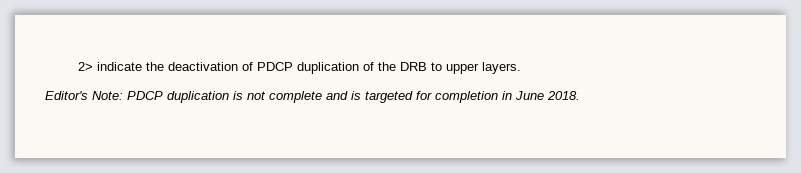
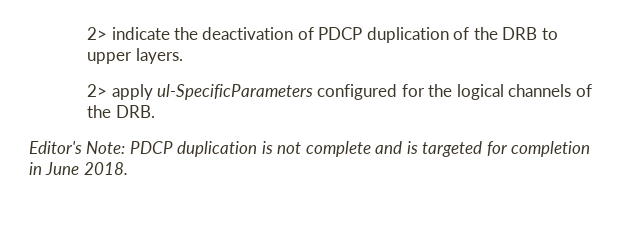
+ 2> apply ul-SpecificParameters configured for the logical channels of the DRB.

